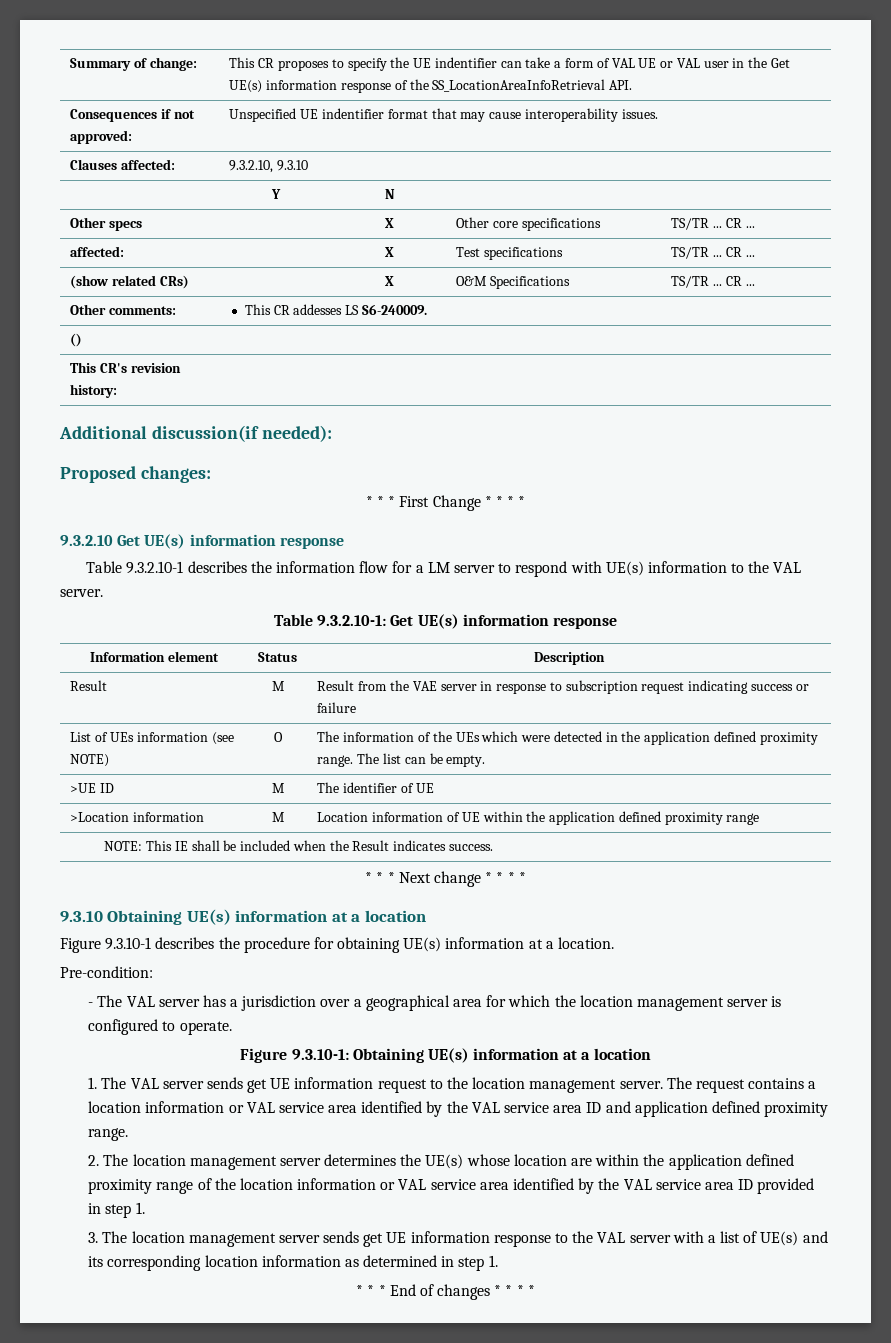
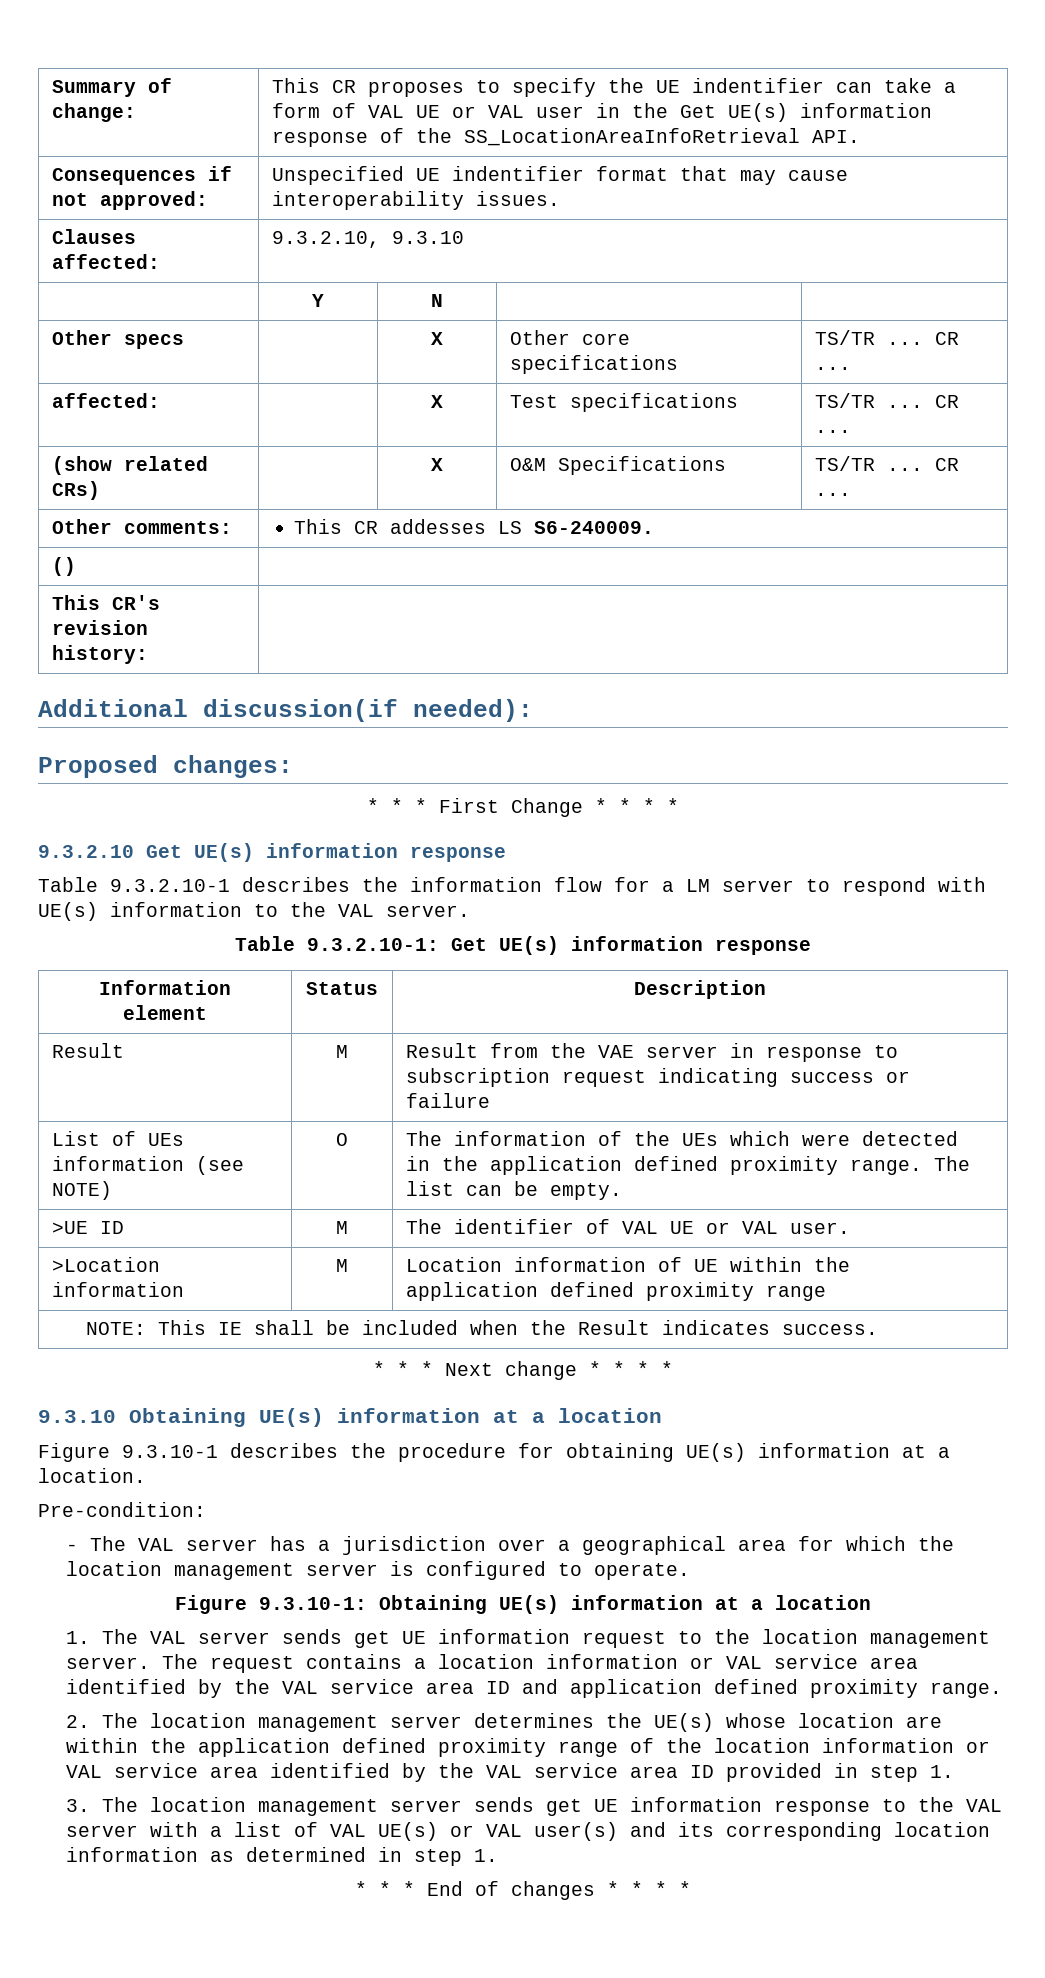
- >UE ID | M | The identifier of UE
+ >UE ID | M | The identifier of VAL UE or VAL user.
- 3. The location management server sends get UE information response to the VAL server with a list of UE(s) and its corresponding location information as determined in step 1.
+ 3. The location management server sends get UE information response to the VAL server with a list of VAL UE(s) or VAL user(s) and its corresponding location information as determined in step 1.

